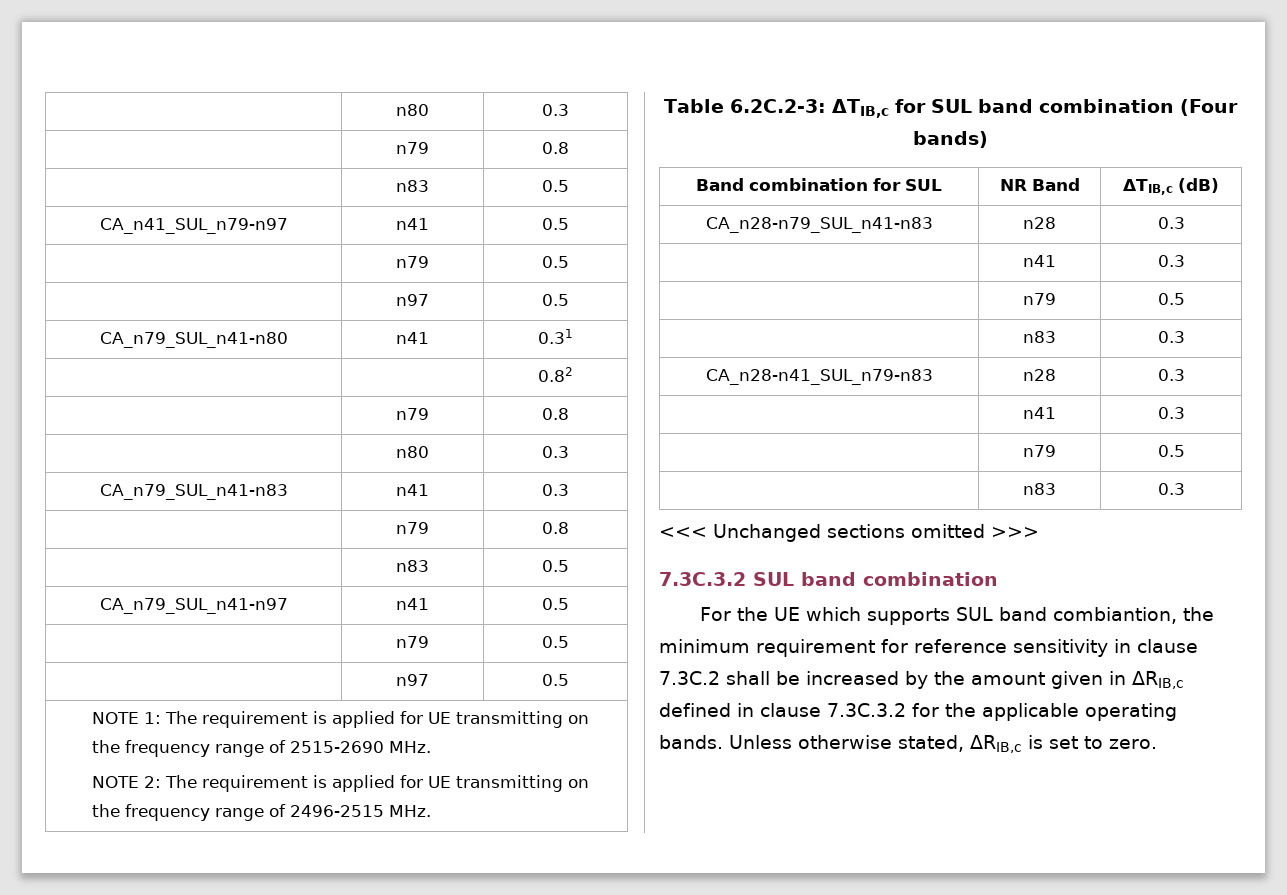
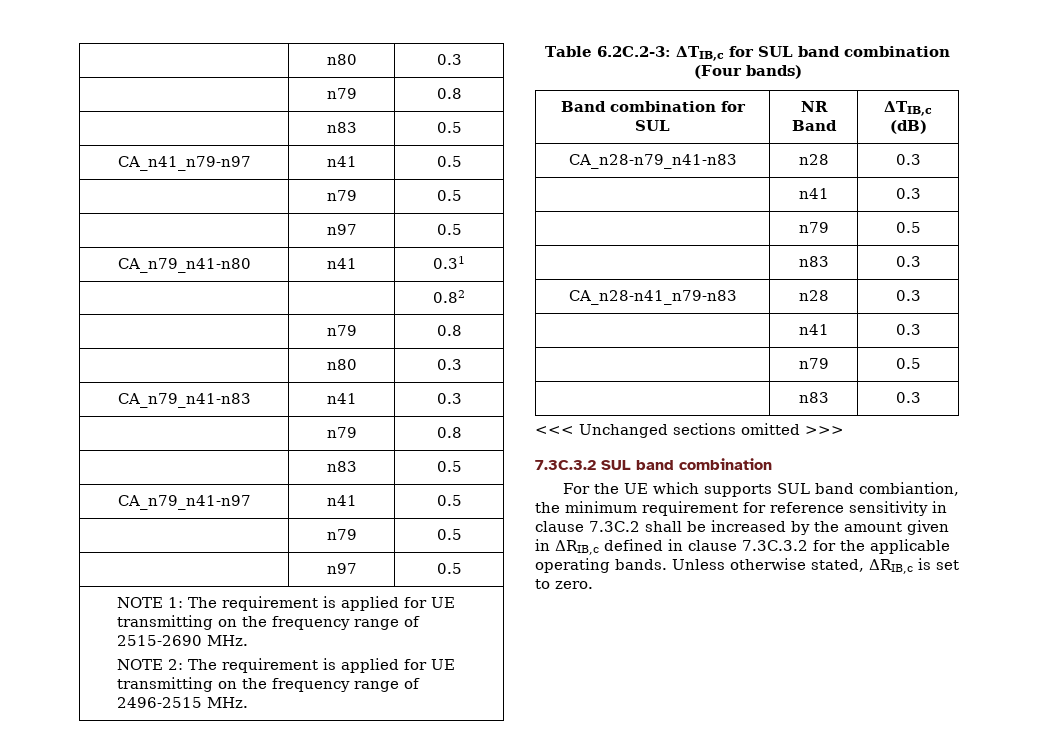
- CA_n41_SUL_n79-n97 | n41 | 0.5
+ CA_n41_n79-n97 | n41 | 0.5
  | n79 | 0.5
  | n97 | 0.5
- CA_n79_SUL_n41-n80 | n41 | 0.31
+ CA_n79_n41-n80 | n41 | 0.31
- CA_n79_SUL_n41-n83 | n41 | 0.3
+ CA_n79_n41-n83 | n41 | 0.3
- CA_n79_SUL_n41-n97 | n41 | 0.5
+ CA_n79_n41-n97 | n41 | 0.5
- CA_n28-n79_SUL_n41-n83 | n28 | 0.3
+ CA_n28-n79_n41-n83 | n28 | 0.3
  | n41 | 0.3
  | n79 | 0.5
  | n83 | 0.3
- CA_n28-n41_SUL_n79-n83 | n28 | 0.3
+ CA_n28-n41_n79-n83 | n28 | 0.3

